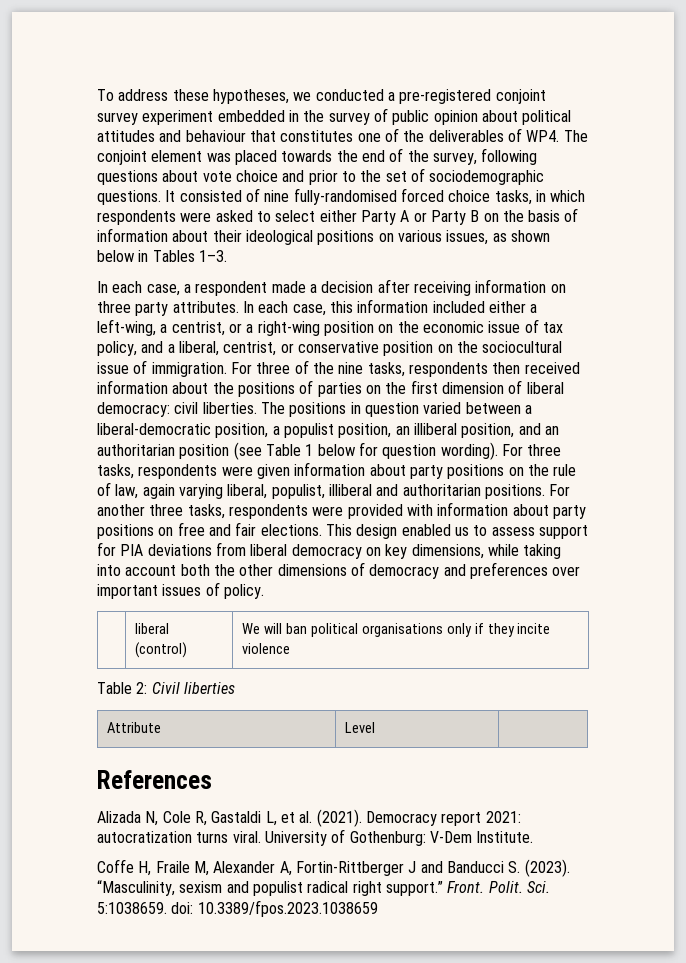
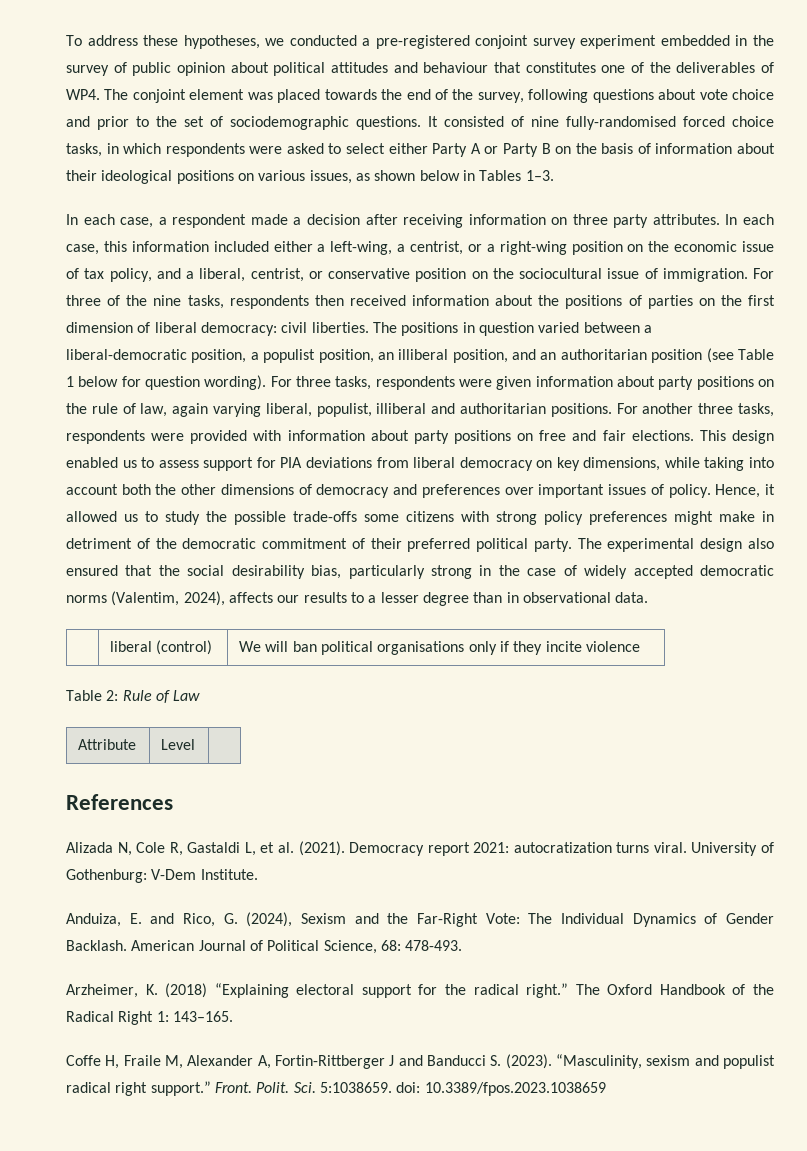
+ Hence, it allowed us to study the possible trade-offs some citizens with strong policy preferences might make in detriment of the democratic commitment of their preferred political party. The experimental design also ensured that the social desirability bias, particularly strong in the case of widely accepted democratic norms (Valentim, 2024), affects our results to a lesser degree than in observational data.
- Table 2: Civil liberties
+ Table 2: Rule of Law
+ Anduiza, E. and Rico, G. (2024), Sexism and the Far-Right Vote: The Individual Dynamics of Gender Backlash. American Journal of Political Science, 68: 478-493.
+ Arzheimer, K. (2018) “Explaining electoral support for the radical right.” The Oxford Handbook of the Radical Right 1: 143–165.

